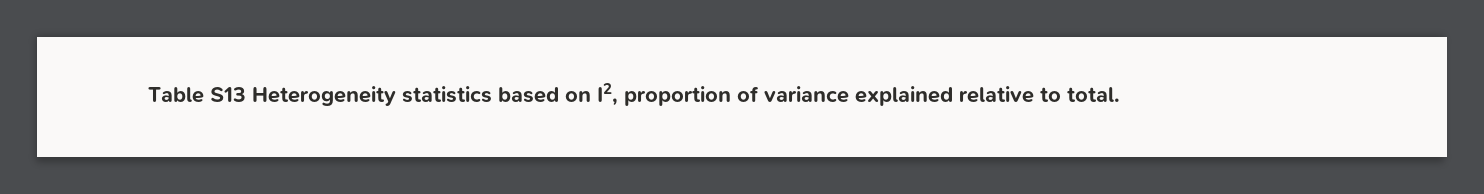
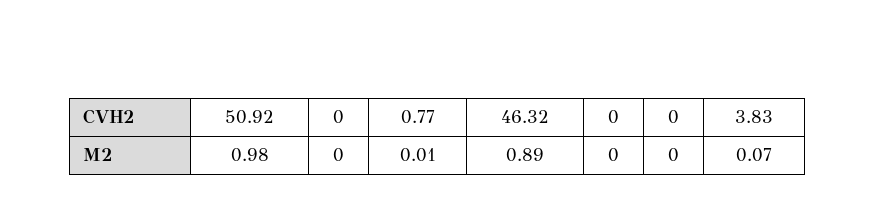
- Table S13 Heterogeneity statistics based on I2, proportion of variance explained relative to total.
+ CVH2 | 50.92 | 0 | 0.77 | 46.32 | 0 | 0 | 3.83
+ M2 | 0.98 | 0 | 0.01 | 0.89 | 0 | 0 | 0.07

